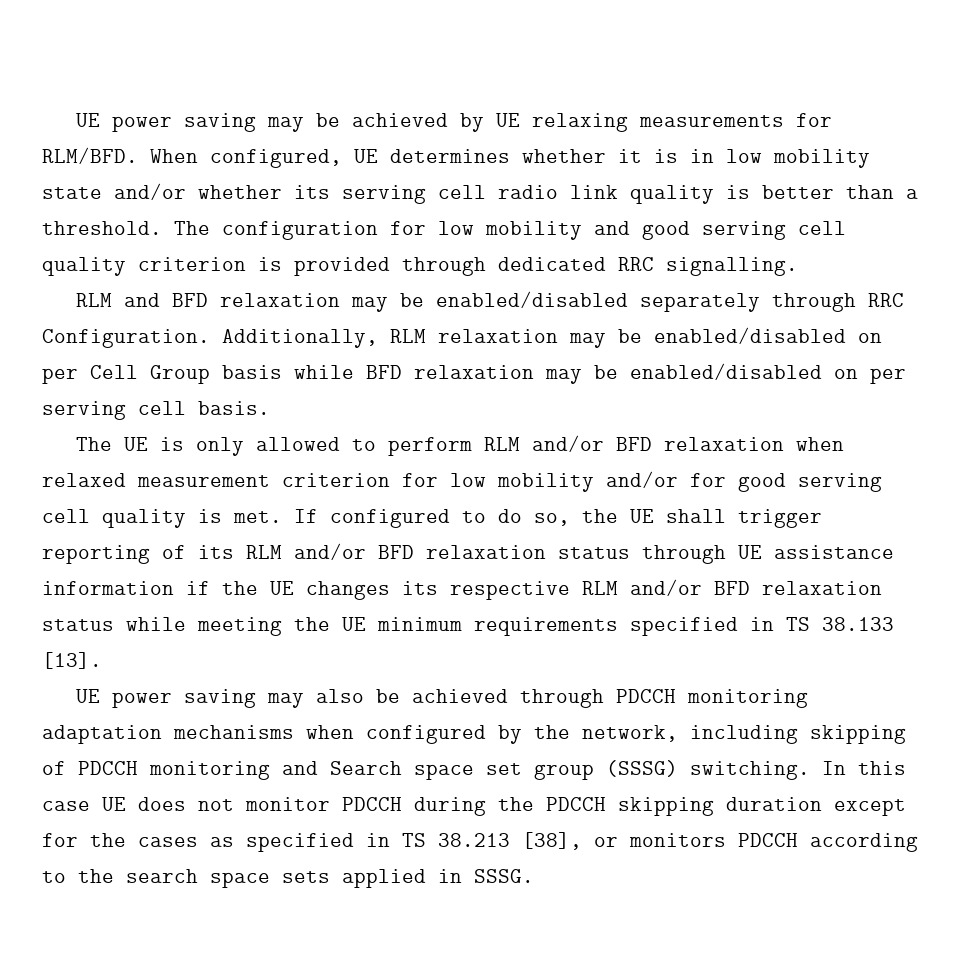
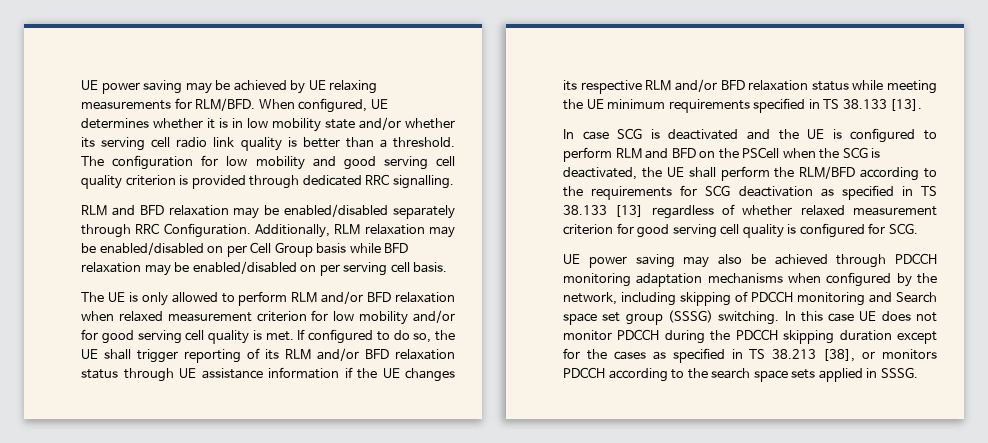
+ In case SCG is deactivated and the UE is configured to perform RLM and BFD on the PSCell when the SCG is deactivated, the UE shall perform the RLM/BFD according to the requirements for SCG deactivation as specified in TS 38.133 [13] regardless of whether relaxed measurement criterion for good serving cell quality is configured for SCG.

